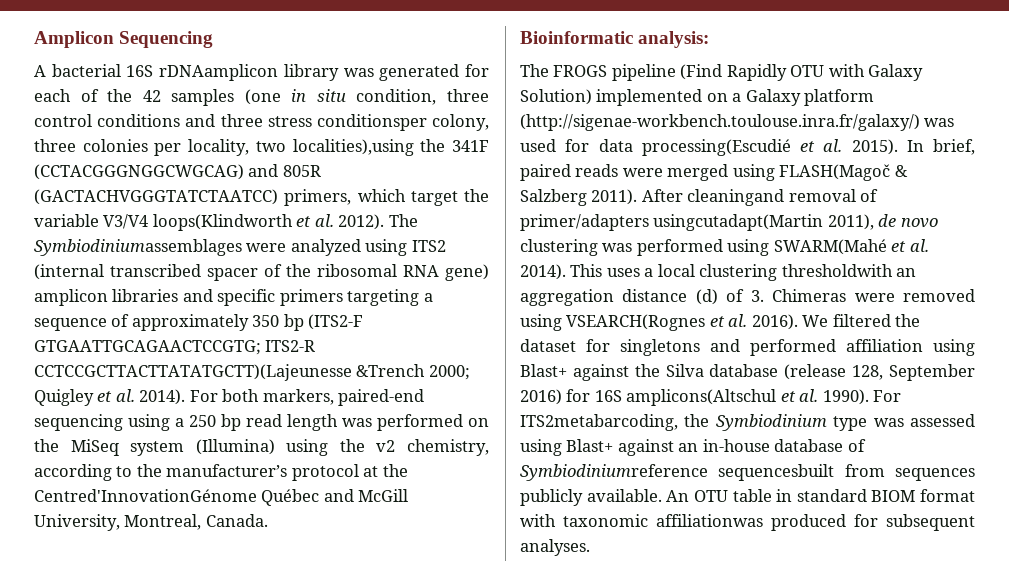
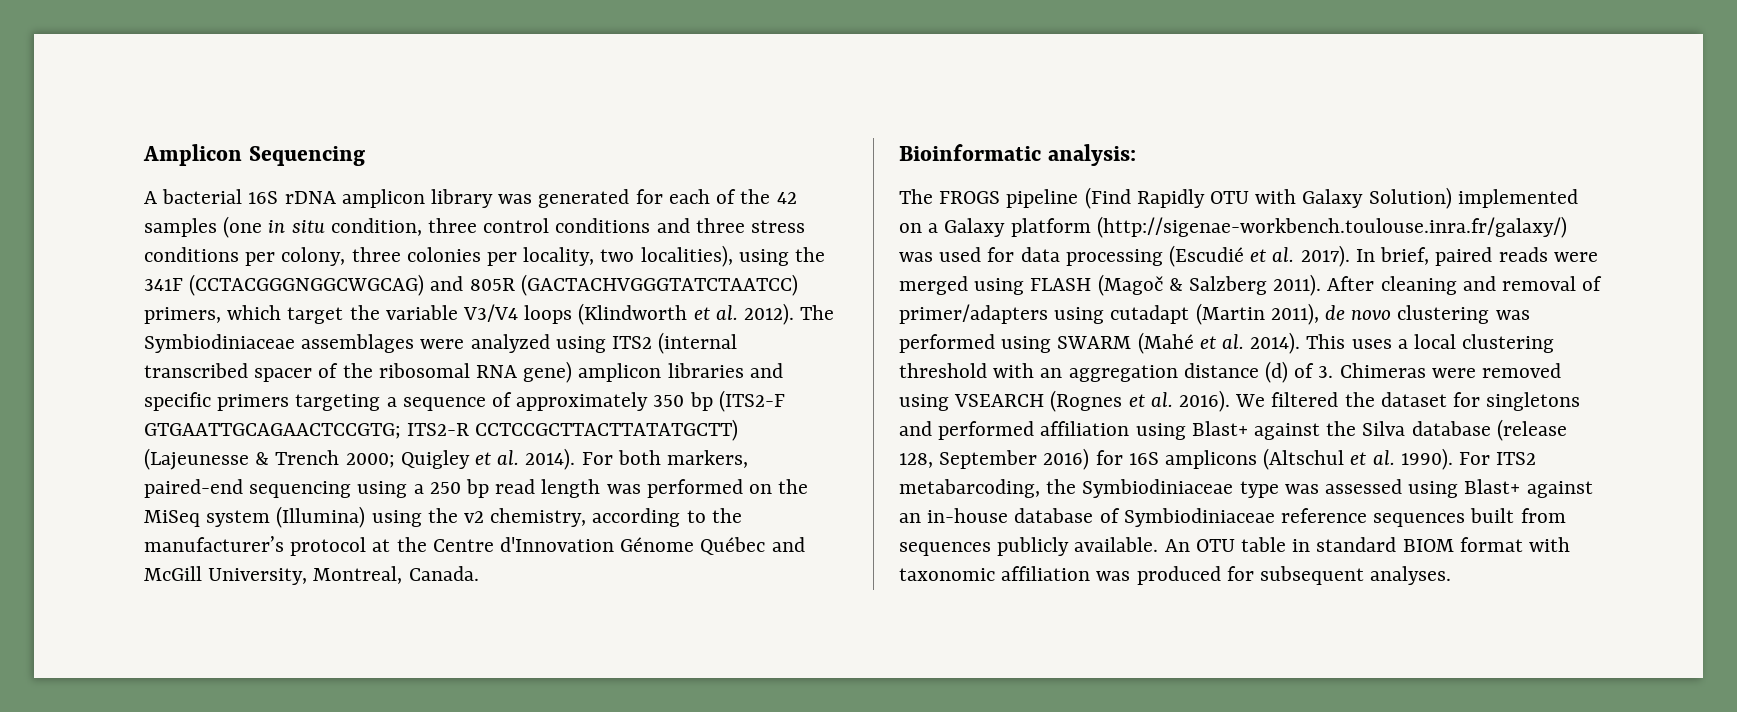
- A bacterial 16S rDNAamplicon library was generated for each of the 42 samples (one in situ condition, three control conditions and three stress conditionsper colony, three colonies per locality, two localities),using the 341F (CCTACGGGNGGCWGCAG) and 805R (GACTACHVGGGTATCTAATCC) primers, which target the variable V3/V4 loops(Klindworth et al. 2012).
+ A bacterial 16S rDNA amplicon library was generated for each of the 42 samples (one in situ condition, three control conditions and three stress conditions per colony, three colonies per locality, two localities), using the 341F (CCTACGGGNGGCWGCAG) and 805R (GACTACHVGGGTATCTAATCC) primers, which target the variable V3/V4 loops (Klindworth et al. 2012).
- The Symbiodiniumassemblages were analyzed using ITS2 (internal transcribed spacer of the ribosomal RNA gene) amplicon libraries and specific primers targeting a sequence of approximately 350 bp (ITS2-F GTGAATTGCAGAACTCCGTG; ITS2-R CCTCCGCTTACTTATATGCTT)(Lajeunesse &Trench 2000; Quigley et al. 2014).
+ The Symbiodiniaceae assemblages were analyzed using ITS2 (internal transcribed spacer of the ribosomal RNA gene) amplicon libraries and specific primers targeting a sequence of approximately 350 bp (ITS2-F GTGAATTGCAGAACTCCGTG; ITS2-R CCTCCGCTTACTTATATGCTT) (Lajeunesse & Trench 2000; Quigley et al. 2014).
- For both markers, paired-end sequencing using a 250 bp read length was performed on the MiSeq system (Illumina) using the v2 chemistry, according to the manufacturer’s protocol at the Centred'InnovationGénome Québec and McGill University, Montreal, Canada.
+ For both markers, paired-end sequencing using a 250 bp read length was performed on the MiSeq system (Illumina) using the v2 chemistry, according to the manufacturer’s protocol at the Centre d'Innovation Génome Québec and McGill University, Montreal, Canada.
- The FROGS pipeline (Find Rapidly OTU with Galaxy Solution) implemented on a Galaxy platform (http://sigenae-workbench.toulouse.inra.fr/galaxy/) was used for data processing(Escudié et al. 2015).
+ The FROGS pipeline (Find Rapidly OTU with Galaxy Solution) implemented on a Galaxy platform (http://sigenae-workbench.toulouse.inra.fr/galaxy/) was used for data processing (Escudié et al. 2017).
- In brief, paired reads were merged using FLASH(Magoč & Salzberg 2011).
+ In brief, paired reads were merged using FLASH (Magoč & Salzberg 2011).
- After cleaningand removal of primer/adapters usingcutadapt(Martin 2011), de novo clustering was performed using SWARM(Mahé et al. 2014).
+ After cleaning and removal of primer/adapters using cutadapt (Martin 2011), de novo clustering was performed using SWARM (Mahé et al. 2014).
- This uses a local clustering thresholdwith an aggregation distance (d) of 3. Chimeras were removed using VSEARCH(Rognes et al. 2016).
+ This uses a local clustering threshold with an aggregation distance (d) of 3. Chimeras were removed using VSEARCH (Rognes et al. 2016).
- We filtered the dataset for singletons and performed affiliation using Blast+ against the Silva database (release 128, September 2016) for 16S amplicons(Altschul et al. 1990).
+ We filtered the dataset for singletons and performed affiliation using Blast+ against the Silva database (release 128, September 2016) for 16S amplicons (Altschul et al. 1990).
- For ITS2metabarcoding, the Symbiodinium type was assessed using Blast+ against an in-house database of Symbiodiniumreference sequencesbuilt from sequences publicly available.
+ For ITS2 metabarcoding, the Symbiodiniaceae type was assessed using Blast+ against an in-house database of Symbiodiniaceae reference sequences built from sequences publicly available.
- An OTU table in standard BIOM format with taxonomic affiliationwas produced for subsequent analyses.
+ An OTU table in standard BIOM format with taxonomic affiliation was produced for subsequent analyses.

